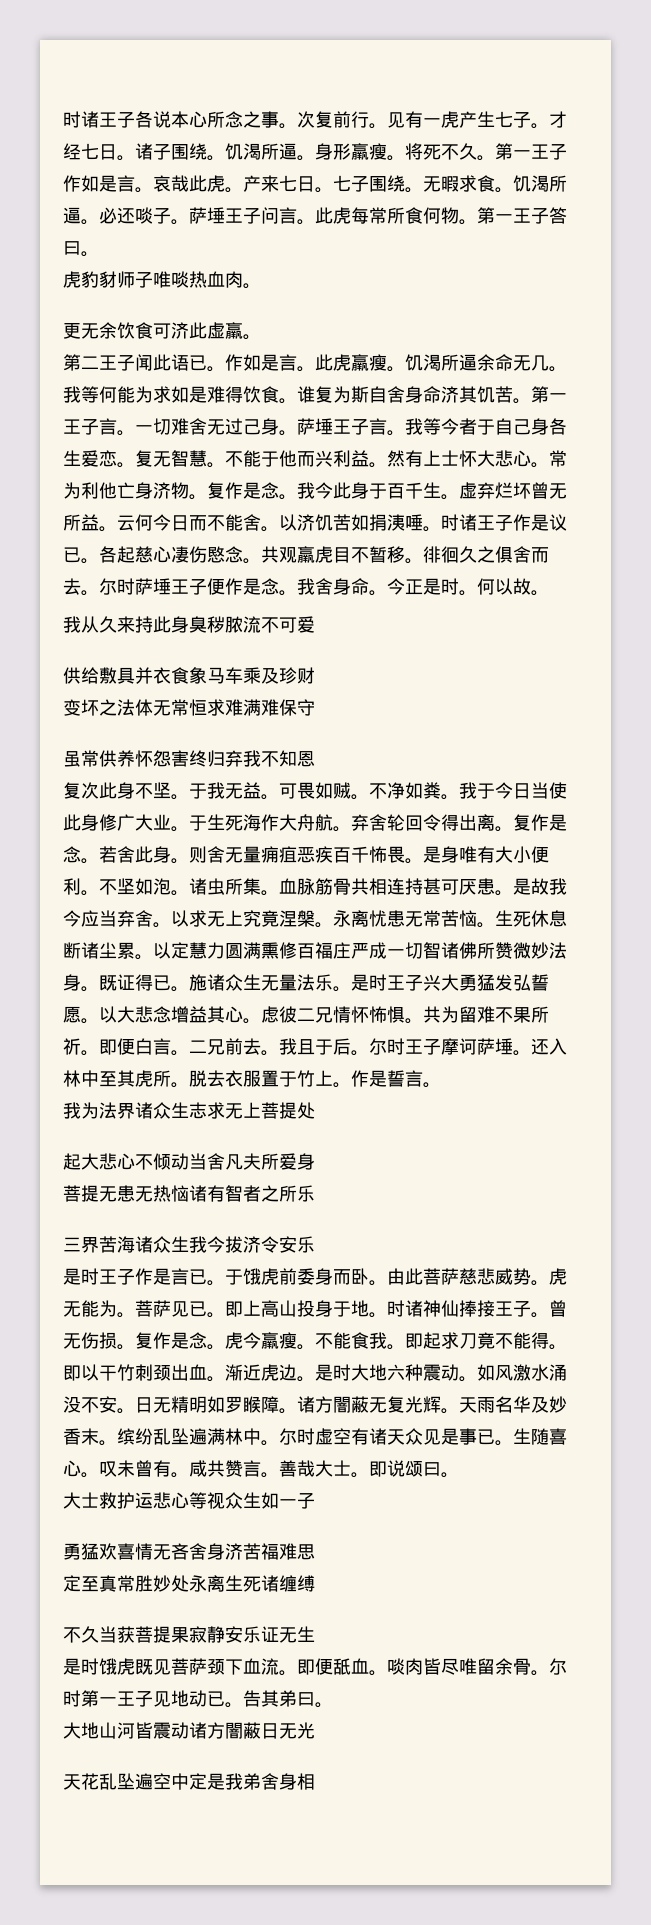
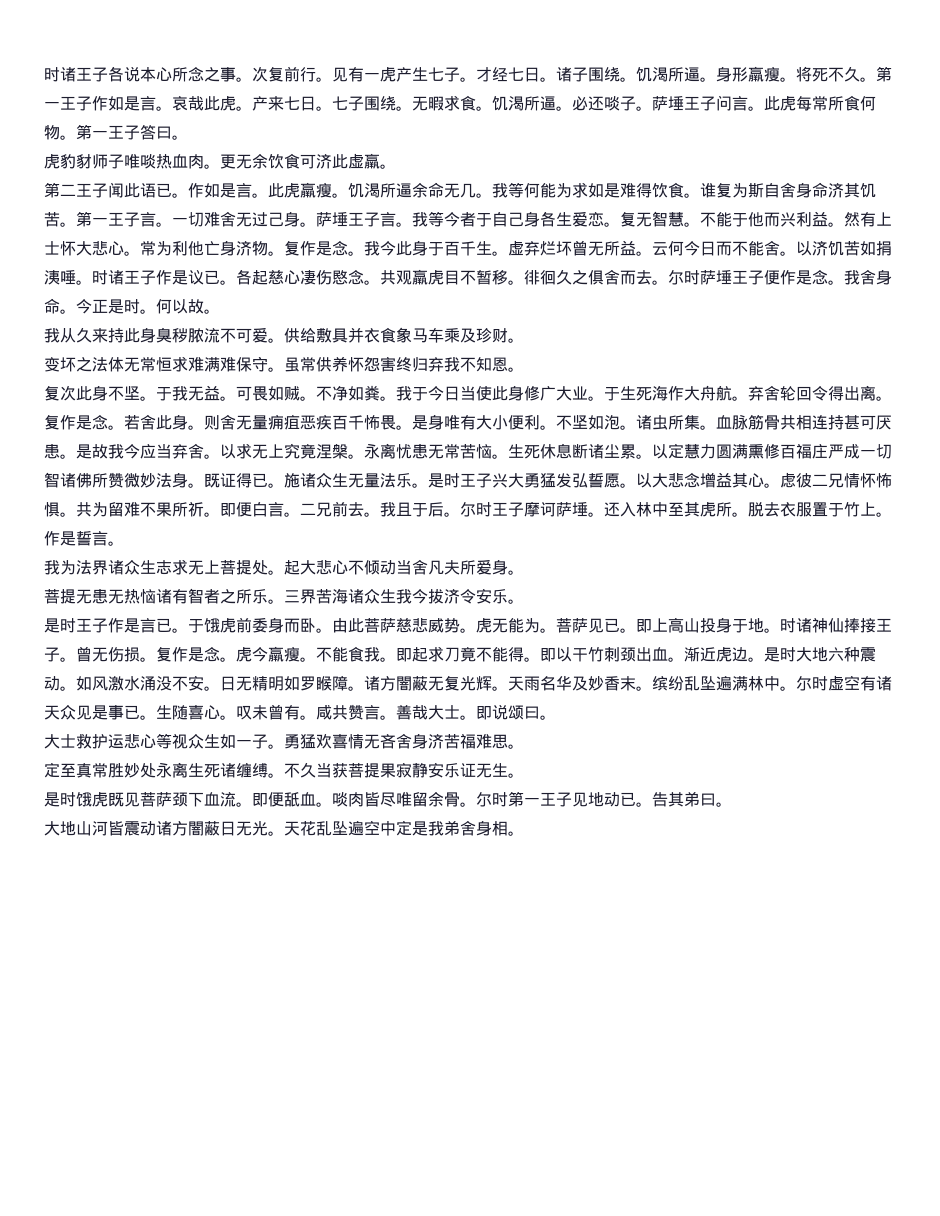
- 虎豹豺师子唯啖热血肉。
- 更无余饮食可济此虚羸。
+ 虎豹豺师子唯啖热血肉。更无余饮食可济此虚羸。
- 我从久来持此身臭秽脓流不可爱
- 供给敷具并衣食象马车乘及珍财
+ 我从久来持此身臭秽脓流不可爱。供给敷具并衣食象马车乘及珍财。
- 变坏之法体无常恒求难满难保守
- 虽常供养怀怨害终归弃我不知恩
+ 变坏之法体无常恒求难满难保守。虽常供养怀怨害终归弃我不知恩。
- 我为法界诸众生志求无上菩提处
- 起大悲心不倾动当舍凡夫所爱身
+ 我为法界诸众生志求无上菩提处。起大悲心不倾动当舍凡夫所爱身。
- 菩提无患无热恼诸有智者之所乐
- 三界苦海诸众生我今拔济令安乐
+ 菩提无患无热恼诸有智者之所乐。三界苦海诸众生我今拔济令安乐。
- 大士救护运悲心等视众生如一子
- 勇猛欢喜情无吝舍身济苦福难思
+ 大士救护运悲心等视众生如一子。勇猛欢喜情无吝舍身济苦福难思。
- 定至真常胜妙处永离生死诸缠缚
- 不久当获菩提果寂静安乐证无生
+ 定至真常胜妙处永离生死诸缠缚。不久当获菩提果寂静安乐证无生。
- 大地山河皆震动诸方闇蔽日无光
- 天花乱坠遍空中定是我弟舍身相
+ 大地山河皆震动诸方闇蔽日无光。天花乱坠遍空中定是我弟舍身相。

